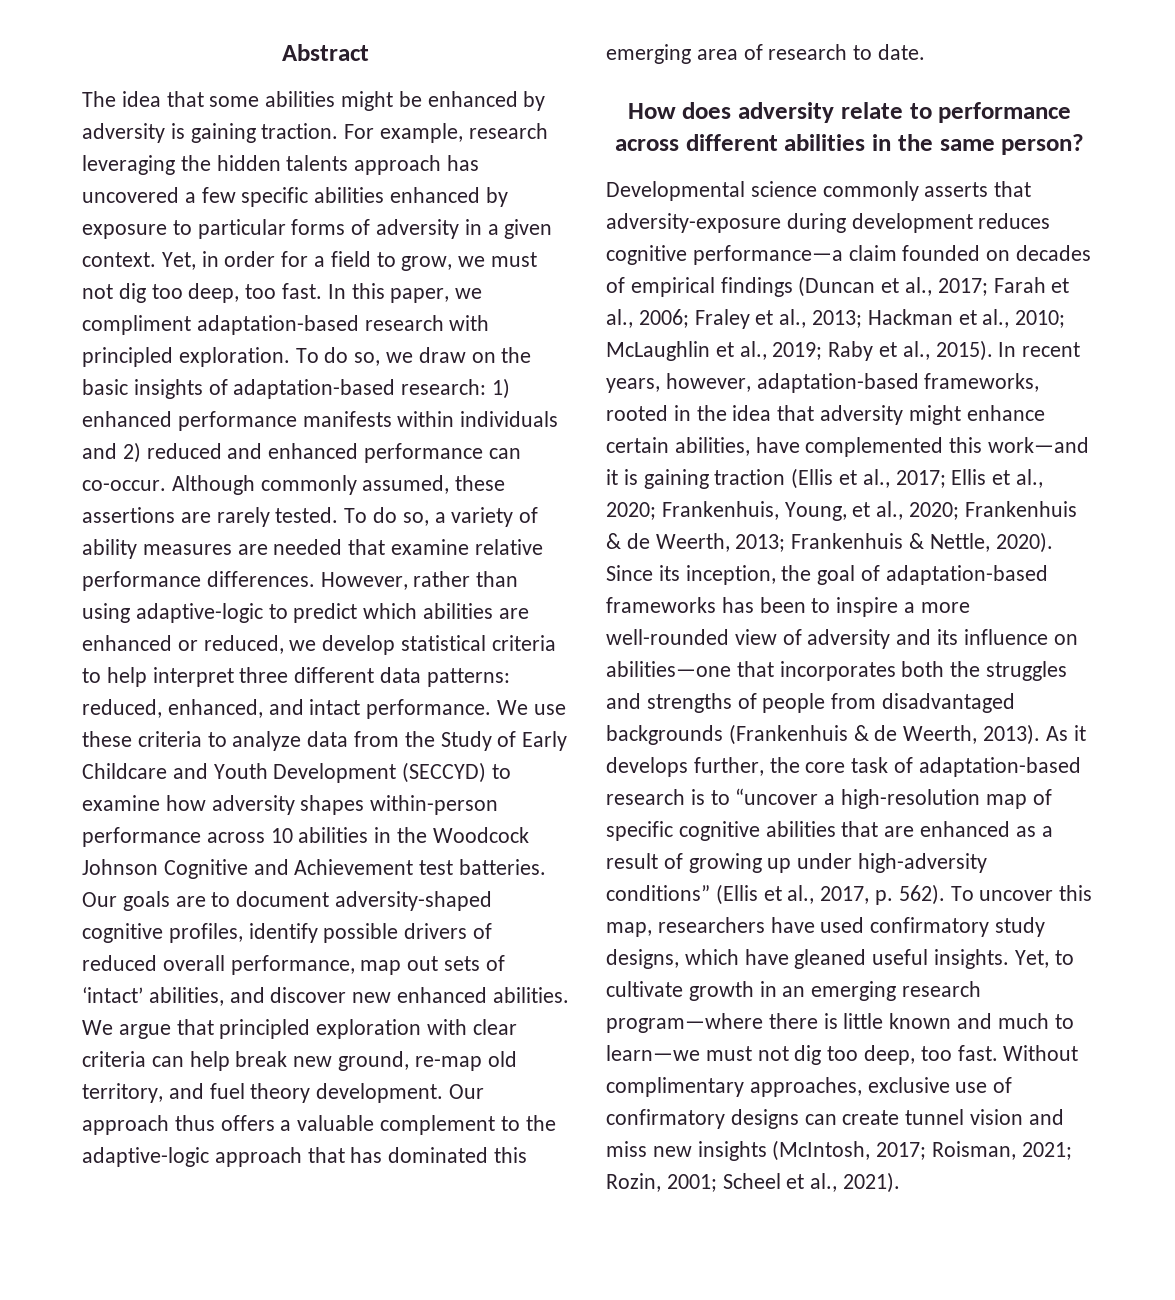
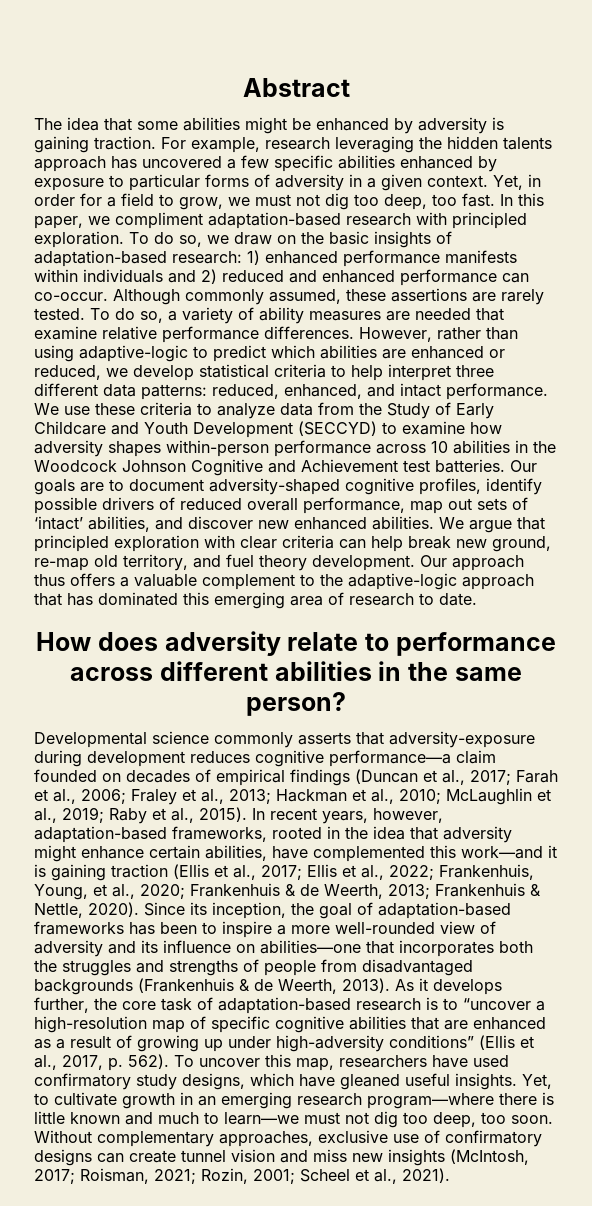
- In recent years, however, adaptation-based frameworks, rooted in the idea that adversity might enhance certain abilities, have complemented this work—and it is gaining traction (Ellis et al., 2017; Ellis et al., 2020; Frankenhuis, Young, et al., 2020; Frankenhuis & de Weerth, 2013; Frankenhuis & Nettle, 2020).
+ In recent years, however, adaptation-based frameworks, rooted in the idea that adversity might enhance certain abilities, have complemented this work—and it is gaining traction (Ellis et al., 2017; Ellis et al., 2022; Frankenhuis, Young, et al., 2020; Frankenhuis & de Weerth, 2013; Frankenhuis & Nettle, 2020).
- Yet, to cultivate growth in an emerging research program—where there is little known and much to learn—we must not dig too deep, too fast. Without complimentary approaches, exclusive use of confirmatory designs can create tunnel vision and miss new insights (McIntosh, 2017; Roisman, 2021; Rozin, 2001; Scheel et al., 2021).
+ Yet, to cultivate growth in an emerging research program—where there is little known and much to learn—we must not dig too deep, too soon. Without complementary approaches, exclusive use of confirmatory designs can create tunnel vision and miss new insights (McIntosh, 2017; Roisman, 2021; Rozin, 2001; Scheel et al., 2021).

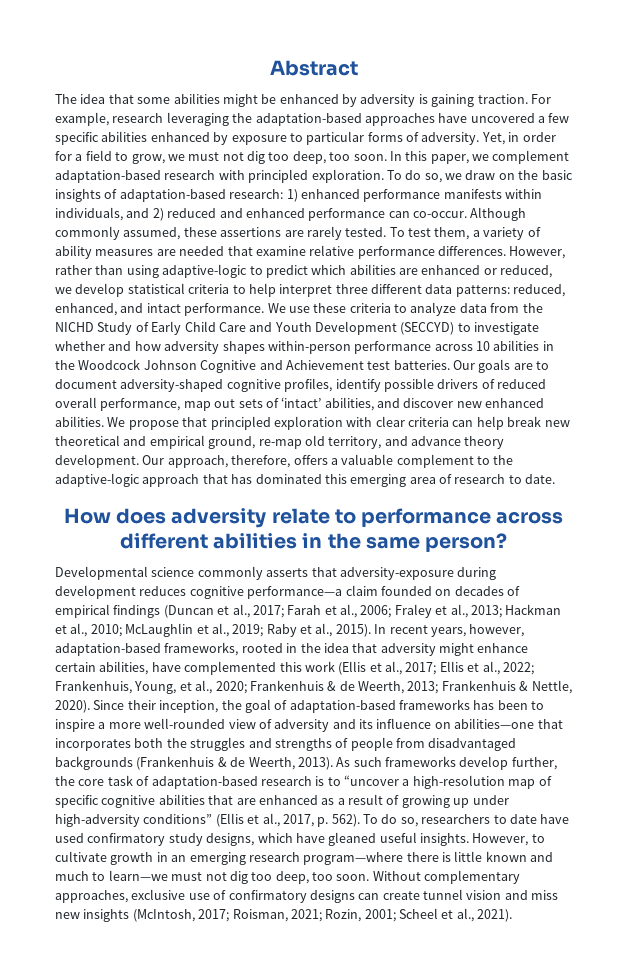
- For example, research leveraging the hidden talents approach has uncovered a few specific abilities enhanced by exposure to particular forms of adversity in a given context.
+ For example, research leveraging the adaptation-based approaches have uncovered a few specific abilities enhanced by exposure to particular forms of adversity.
- Yet, in order for a field to grow, we must not dig too deep, too fast.
+ Yet, in order for a field to grow, we must not dig too deep, too soon.
- In this paper, we compliment adaptation-based research with principled exploration.
+ In this paper, we complement adaptation-based research with principled exploration.
- To do so, we draw on the basic insights of adaptation-based research: 1) enhanced performance manifests within individuals and 2) reduced and enhanced performance can co-occur.
+ To do so, we draw on the basic insights of adaptation-based research: 1) enhanced performance manifests within individuals, and 2) reduced and enhanced performance can co-occur.
- To do so, a variety of ability measures are needed that examine relative performance differences.
+ To test them, a variety of ability measures are needed that examine relative performance differences.
- We use these criteria to analyze data from the Study of Early Childcare and Youth Development (SECCYD) to examine how adversity shapes within-person performance across 10 abilities in the Woodcock Johnson Cognitive and Achievement test batteries.
+ We use these criteria to analyze data from the NICHD Study of Early Child Care and Youth Development (SECCYD) to investigate whether and how adversity shapes within-person performance across 10 abilities in the Woodcock Johnson Cognitive and Achievement test batteries.
- We argue that principled exploration with clear criteria can help break new ground, re-map old territory, and fuel theory development.
+ We propose that principled exploration with clear criteria can help break new theoretical and empirical ground, re-map old territory, and advance theory development.
- Our approach thus offers a valuable complement to the adaptive-logic approach that has dominated this emerging area of research to date.
+ Our approach, therefore, offers a valuable complement to the adaptive-logic approach that has dominated this emerging area of research to date.
- In recent years, however, adaptation-based frameworks, rooted in the idea that adversity might enhance certain abilities, have complemented this work—and it is gaining traction (Ellis et al., 2017; Ellis et al., 2022; Frankenhuis, Young, et al., 2020; Frankenhuis & de Weerth, 2013; Frankenhuis & Nettle, 2020).
+ In recent years, however, adaptation-based frameworks, rooted in the idea that adversity might enhance certain abilities, have complemented this work (Ellis et al., 2017; Ellis et al., 2022; Frankenhuis, Young, et al., 2020; Frankenhuis & de Weerth, 2013; Frankenhuis & Nettle, 2020).
- Since its inception, the goal of adaptation-based frameworks has been to inspire a more well-rounded view of adversity and its influence on abilities—one that incorporates both the struggles and strengths of people from disadvantaged backgrounds (Frankenhuis & de Weerth, 2013).
+ Since their inception, the goal of adaptation-based frameworks has been to inspire a more well-rounded view of adversity and its influence on abilities—one that incorporates both the struggles and strengths of people from disadvantaged backgrounds (Frankenhuis & de Weerth, 2013).
- As it develops further, the core task of adaptation-based research is to “uncover a high-resolution map of specific cognitive abilities that are enhanced as a result of growing up under high-adversity conditions” (Ellis et al., 2017, p. 562).
+ As such frameworks develop further, the core task of adaptation-based research is to “uncover a high-resolution map of specific cognitive abilities that are enhanced as a result of growing up under high-adversity conditions” (Ellis et al., 2017, p. 562).
- To uncover this map, researchers have used confirmatory study designs, which have gleaned useful insights.
+ To do so, researchers to date have used confirmatory study designs, which have gleaned useful insights.
- Yet, to cultivate growth in an emerging research program—where there is little known and much to learn—we must not dig too deep, too soon.
+ However, to cultivate growth in an emerging research program—where there is little known and much to learn—we must not dig too deep, too soon.

